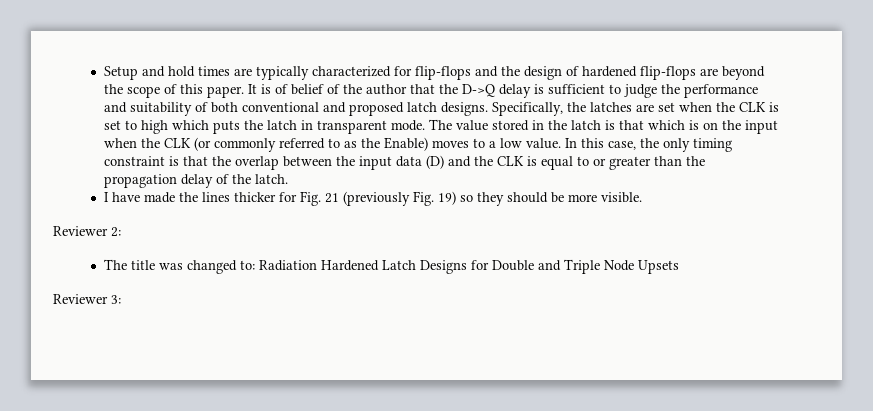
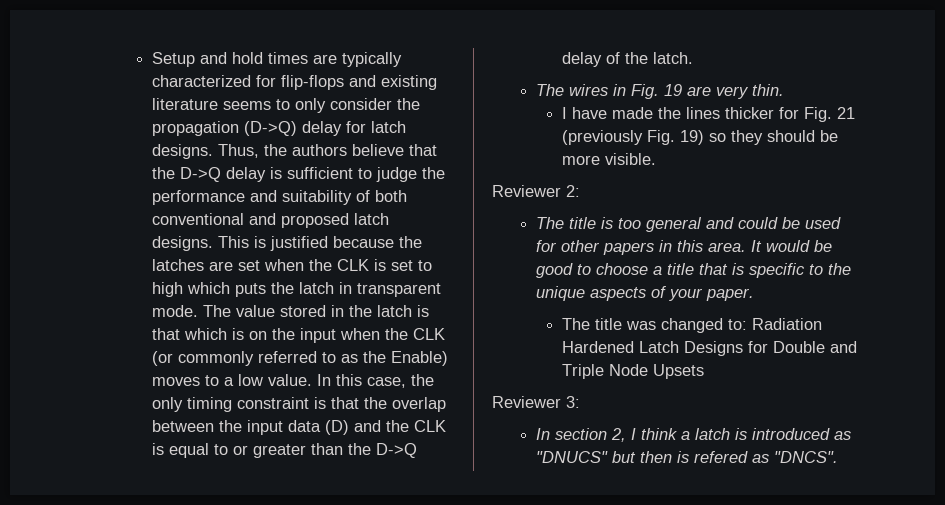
- Setup and hold times are typically characterized for flip-flops and the design of hardened flip-flops are beyond the scope of this paper. It is of belief of the author that the D->Q delay is sufficient to judge the performance and suitability of both conventional and proposed latch designs.
+ Setup and hold times are typically characterized for flip-flops and existing literature seems to only consider the propagation (D->Q) delay for latch designs. Thus, the authors believe that the D->Q delay is sufficient to judge the performance and suitability of both conventional and proposed latch designs.
- Specifically, the latches are set when the CLK is set to high which puts the latch in transparent mode.
+ This is justified because the latches are set when the CLK is set to high which puts the latch in transparent mode.
- In this case, the only timing constraint is that the overlap between the input data (D) and the CLK is equal to or greater than the propagation delay of the latch.
+ In this case, the only timing constraint is that the overlap between the input data (D) and the CLK is equal to or greater than the D->Q delay of the latch.
+ The wires in Fig. 19 are very thin.
+ The title is too general and could be used for other papers in this area. It would be good to choose a title that is specific to the unique aspects of your paper.
+ In section 2, I think a latch is introduced as "DNUCS" but then is refered as "DNCS".

